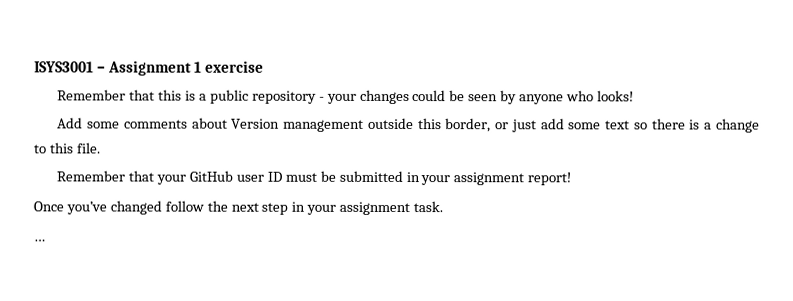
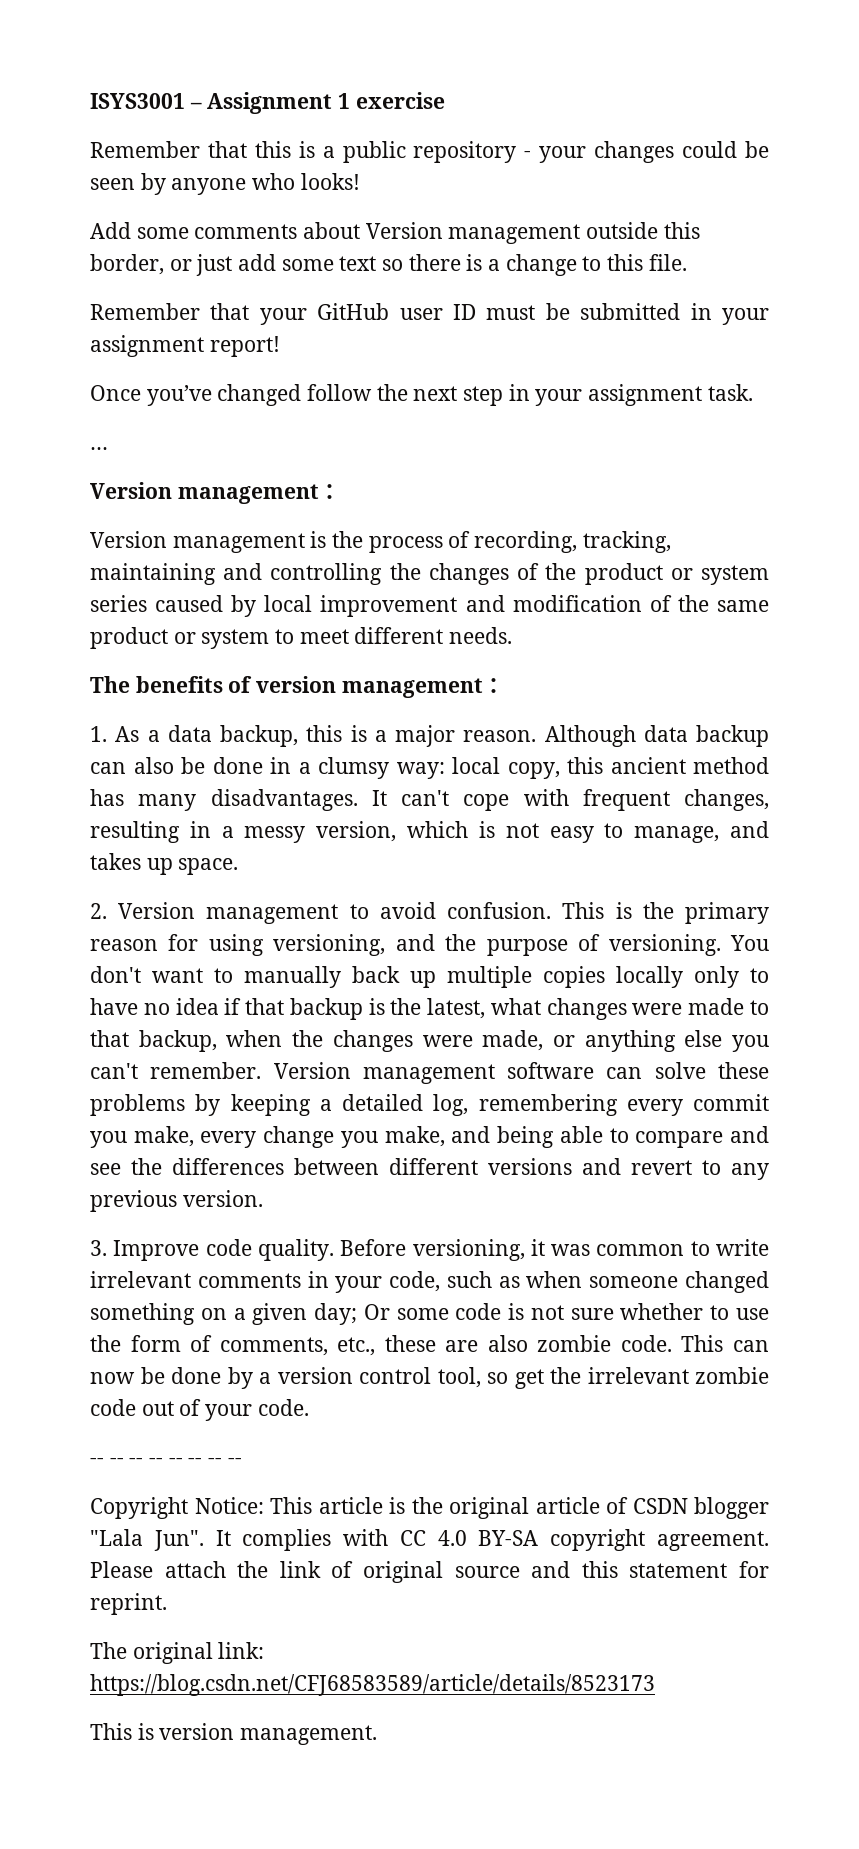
+ Version management：
+ Version management is the process of recording, tracking, maintaining and controlling the changes of the product or system series caused by local improvement and modification of the same product or system to meet different needs.
+ The benefits of version management：
+ 1. As a data backup, this is a major reason. Although data backup can also be done in a clumsy way: local copy, this ancient method has many disadvantages. It can't cope with frequent changes, resulting in a messy version, which is not easy to manage, and takes up space.
+ 2. Version management to avoid confusion. This is the primary reason for using versioning, and the purpose of versioning. You don't want to manually back up multiple copies locally only to have no idea if that backup is the latest, what changes were made to that backup, when the changes were made, or anything else you can't remember. Version management software can solve these problems by keeping a detailed log, remembering every commit you make, every change you make, and being able to compare and see the differences between different versions and revert to any previous version.
+ 3. Improve code quality. Before versioning, it was common to write irrelevant comments in your code, such as when someone changed something on a given day; Or some code is not sure whether to use the form of comments, etc., these are also zombie code. This can now be done by a version control tool, so get the irrelevant zombie code out of your code.
+ -- -- -- -- -- -- -- --
+ Copyright Notice: This article is the original article of CSDN blogger "Lala Jun". It complies with CC 4.0 BY-SA copyright agreement. Please attach the link of original source and this statement for reprint.
+ The original link: https://blog.csdn.net/CFJ68583589/article/details/8523173
+ This is version management.

